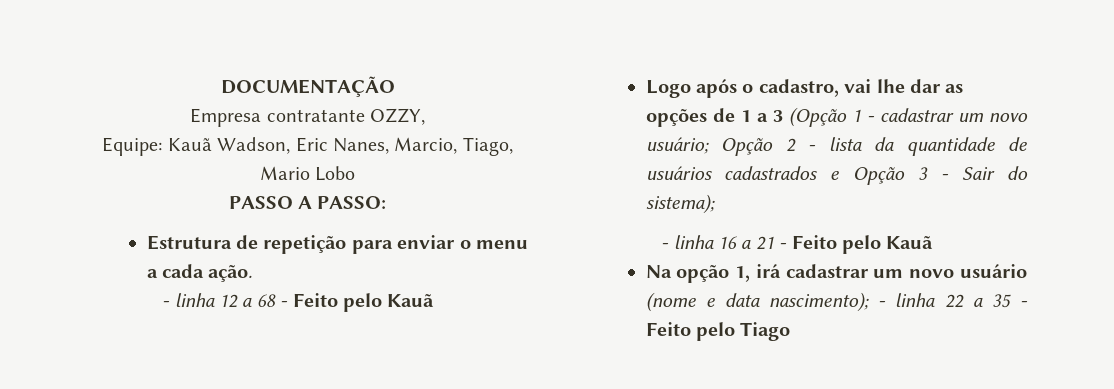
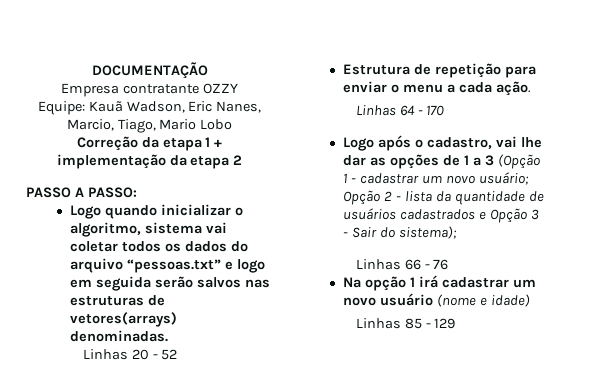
- Empresa contratante OZZY,
+ Empresa contratante OZZY
+ Correção da etapa 1 + implementação da etapa 2
  PASSO A PASSO:
+ Logo quando inicializar o algoritmo, sistema vai coletar todos os dados do arquivo “pessoas.txt” e logo em seguida serão salvos nas estruturas de vetores(arrays) denominadas.
+ Linhas 20 - 52
- - linha 12 a 68 - Feito pelo Kauã
+ Linhas 64 - 170
- - linha 16 a 21 - Feito pelo Kauã
+ Linhas 66 - 76
- Na opção 1, irá cadastrar um novo usuário (nome e data nascimento); - linha 22 a 35 - Feito pelo Tiago
+ Na opção 1 irá cadastrar um novo usuário (nome e idade)
+ Linhas 85 - 129

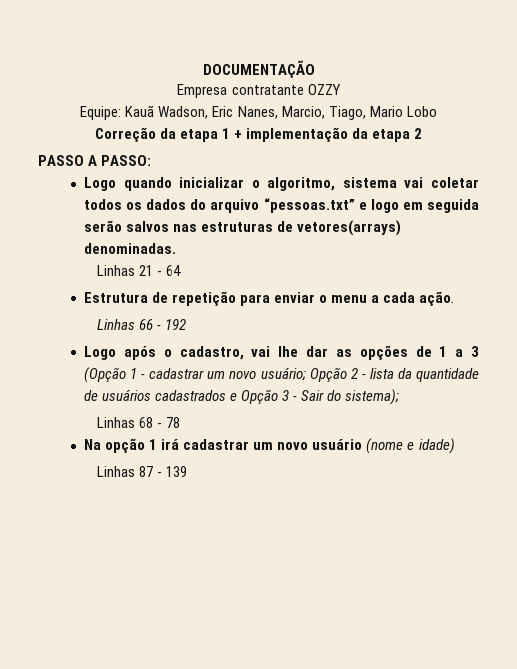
- Linhas 20 - 52
+ Linhas 21 - 64
- Linhas 64 - 170
+ Linhas 66 - 192
- Linhas 66 - 76
+ Linhas 68 - 78
- Linhas 85 - 129
+ Linhas 87 - 139

